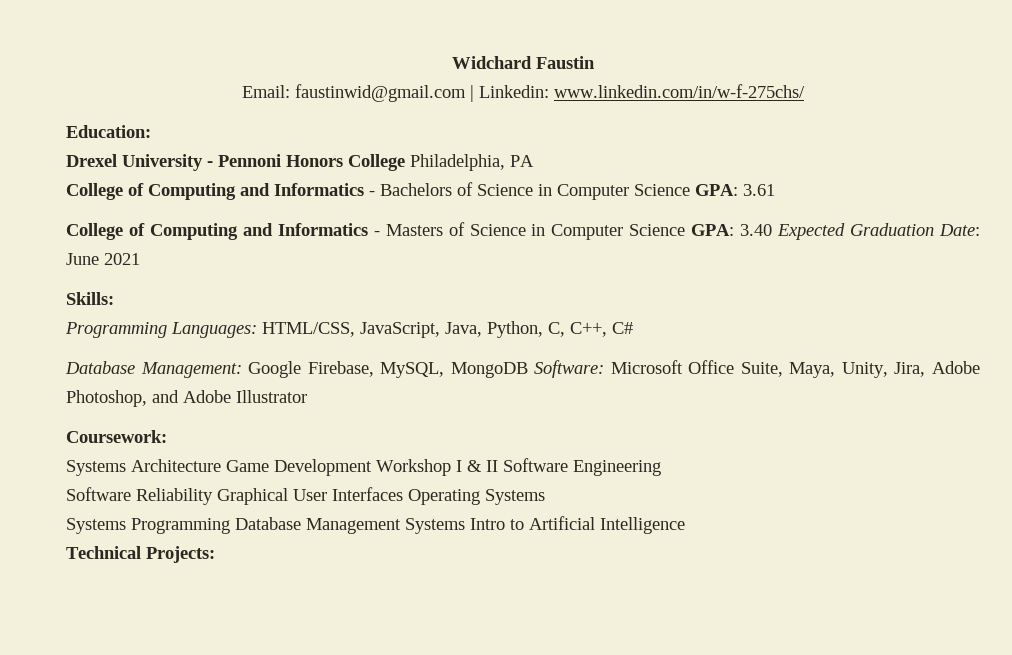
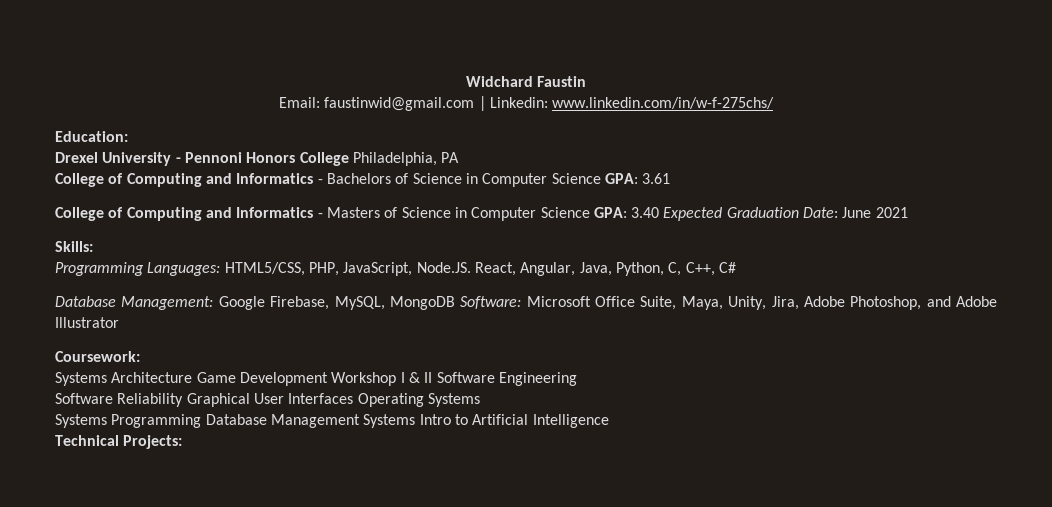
- Programming Languages: HTML/CSS, JavaScript, Java, Python, C, C++, C#
+ Programming Languages: HTML5/CSS, PHP, JavaScript, Node.JS. React, Angular, Java, Python, C, C++, C#

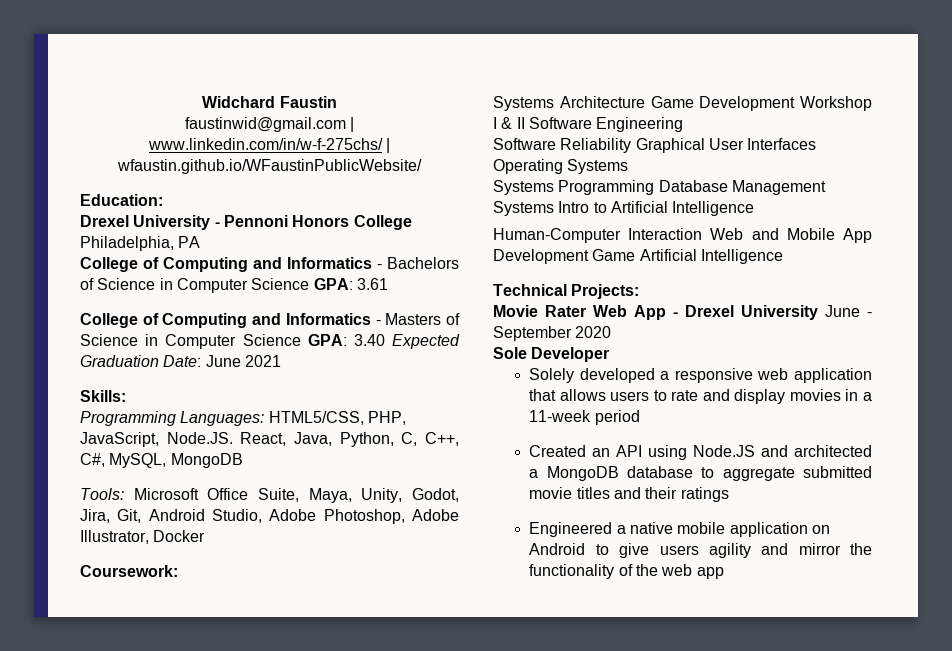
- Email: faustinwid@gmail.com | Linkedin: www.linkedin.com/in/w-f-275chs/
+ faustinwid@gmail.com | www.linkedin.com/in/w-f-275chs/ | wfaustin.github.io/WFaustinPublicWebsite/
- Programming Languages: HTML5/CSS, PHP, JavaScript, Node.JS. React, Angular, Java, Python, C, C++, C#
- Database Management: Google Firebase, MySQL, MongoDB Software: Microsoft Office Suite, Maya, Unity, Jira, Adobe Photoshop, and Adobe Illustrator
+ Programming Languages: HTML5/CSS, PHP, JavaScript, Node.JS. React, Java, Python, C, C++, C#, MySQL, MongoDB
+ Tools: Microsoft Office Suite, Maya, Unity, Godot, Jira, Git, Android Studio, Adobe Photoshop, Adobe Illustrator, Docker
+ Human-Computer Interaction Web and Mobile App Development Game Artificial Intelligence
  Technical Projects:
+ Movie Rater Web App - Drexel University June - September 2020
+ Sole Developer
+ Solely developed a responsive web application that allows users to rate and display movies in a 11-week period
+ Created an API using Node.JS and architected a MongoDB database to aggregate submitted movie titles and their ratings
+ Engineered a native mobile application on Android to give users agility and mirror the functionality of the web app

